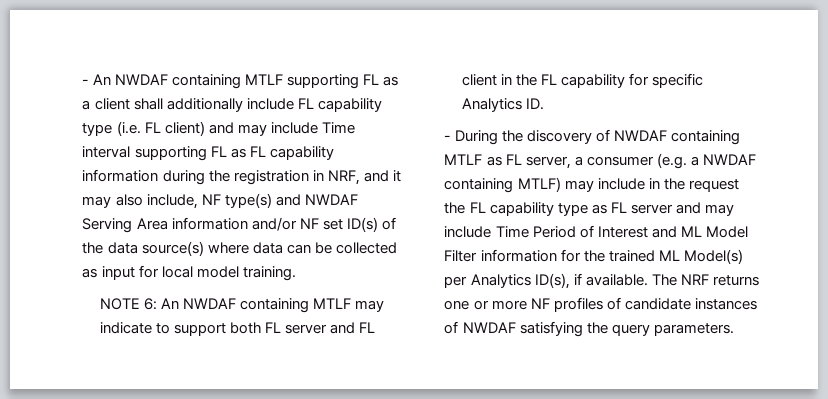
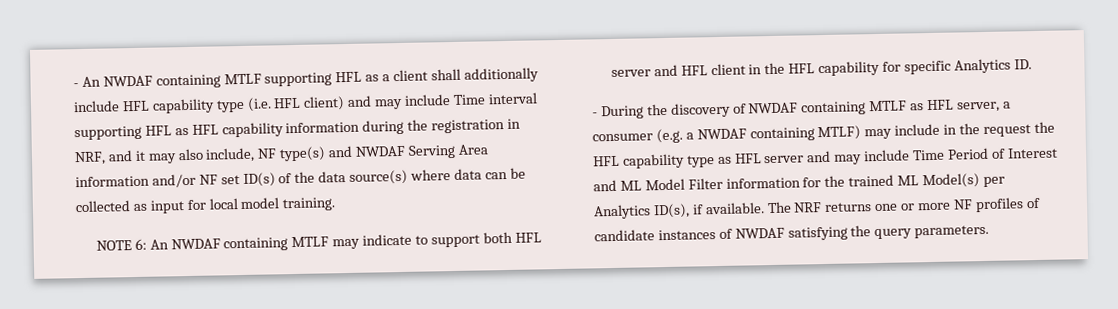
- - An NWDAF containing MTLF supporting FL as a client shall additionally include FL capability type (i.e. FL client) and may include Time interval supporting FL as FL capability information during the registration in NRF, and it may also include, NF type(s) and NWDAF Serving Area information and/or NF set ID(s) of the data source(s) where data can be collected as input for local model training.
+ - An NWDAF containing MTLF supporting HFL as a client shall additionally include HFL capability type (i.e. HFL client) and may include Time interval supporting HFL as HFL capability information during the registration in NRF, and it may also include, NF type(s) and NWDAF Serving Area information and/or NF set ID(s) of the data source(s) where data can be collected as input for local model training.
- NOTE 6: An NWDAF containing MTLF may indicate to support both FL server and FL client in the FL capability for specific Analytics ID.
+ NOTE 6: An NWDAF containing MTLF may indicate to support both HFL server and HFL client in the HFL capability for specific Analytics ID.
- - During the discovery of NWDAF containing MTLF as FL server, a consumer (e.g. a NWDAF containing MTLF) may include in the request the FL capability type as FL server and may include Time Period of Interest and ML Model Filter information for the trained ML Model(s) per Analytics ID(s), if available.
+ - During the discovery of NWDAF containing MTLF as HFL server, a consumer (e.g. a NWDAF containing MTLF) may include in the request the HFL capability type as HFL server and may include Time Period of Interest and ML Model Filter information for the trained ML Model(s) per Analytics ID(s), if available.

